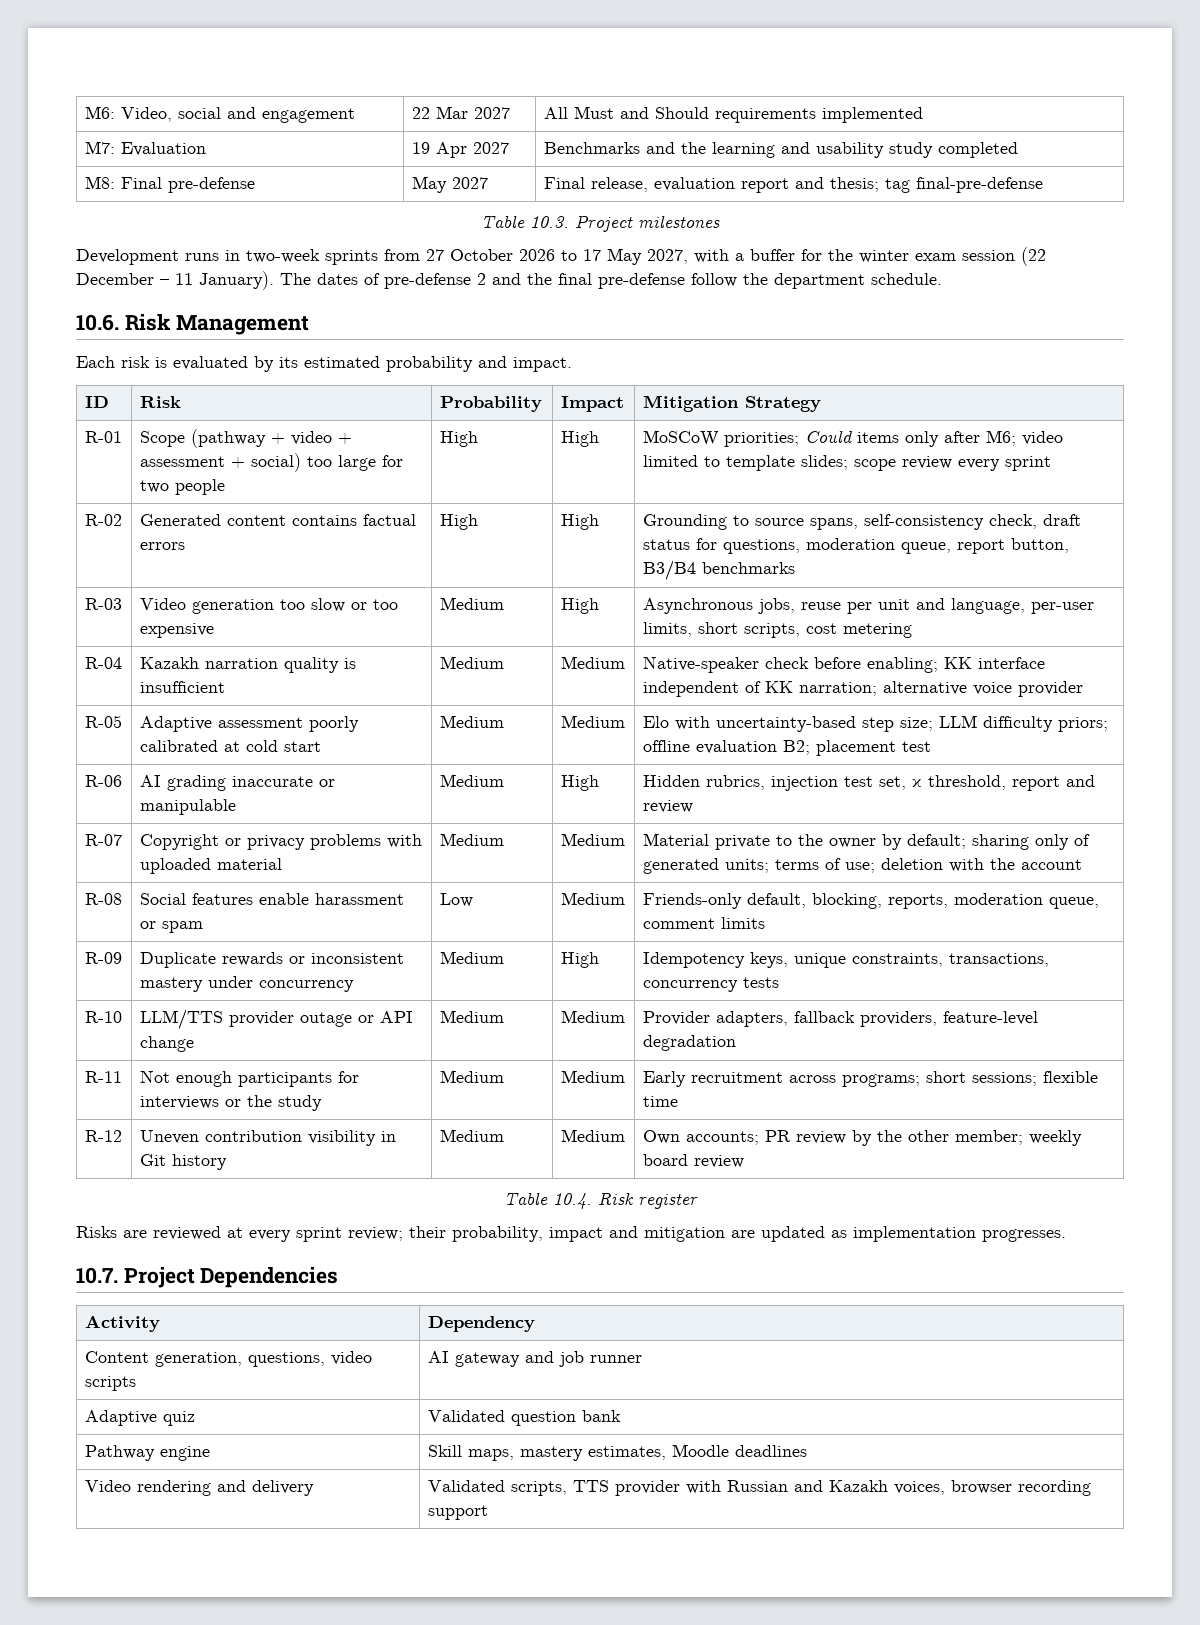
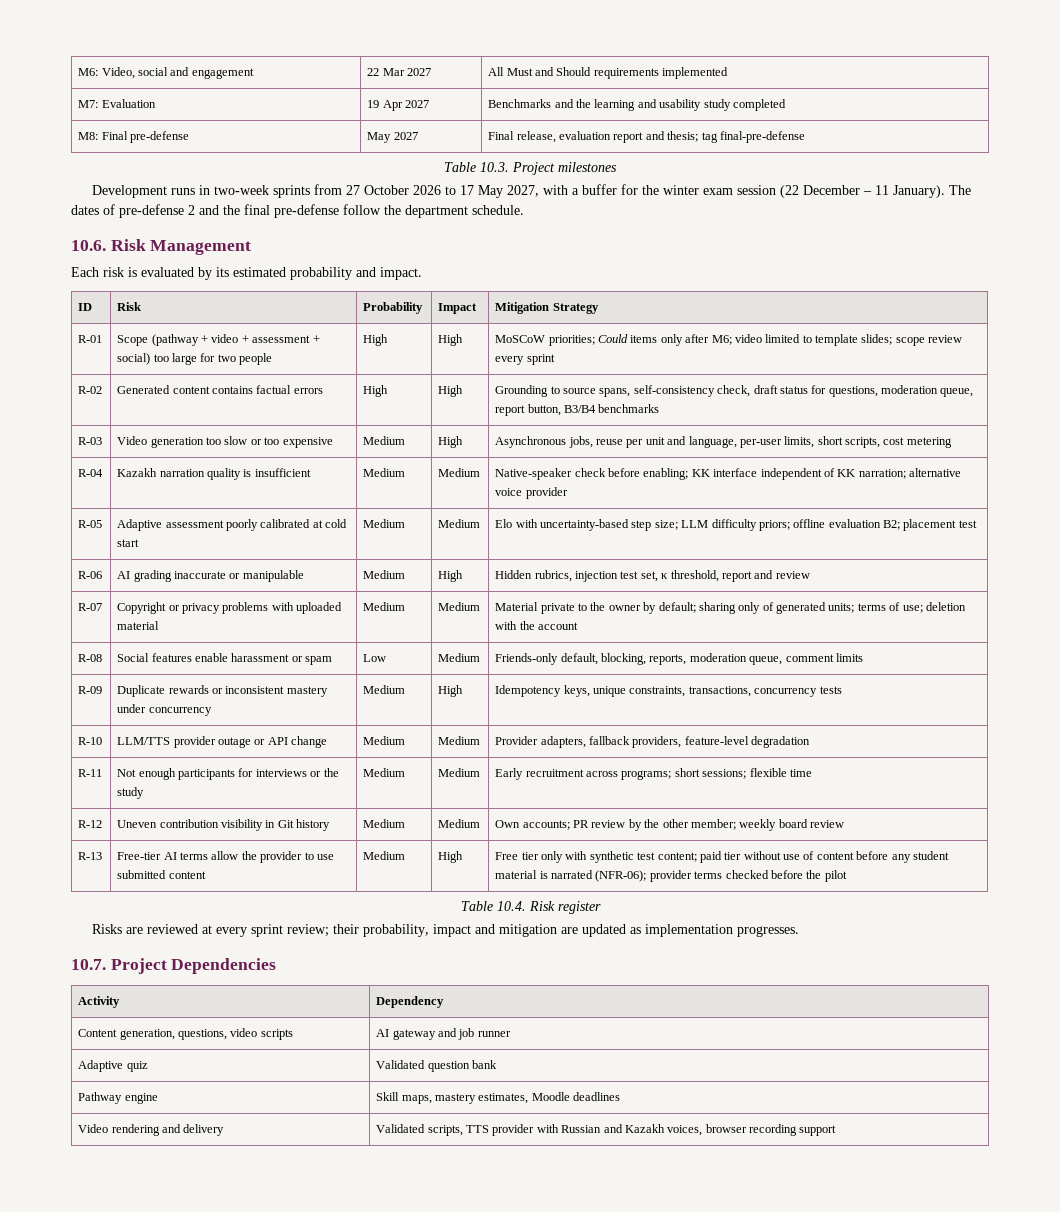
+ R-13 | Free-tier AI terms allow the provider to use submitted content | Medium | High | Free tier only with synthetic test content; paid tier without use of content before any student material is narrated (NFR-06); provider terms checked before the pilot

